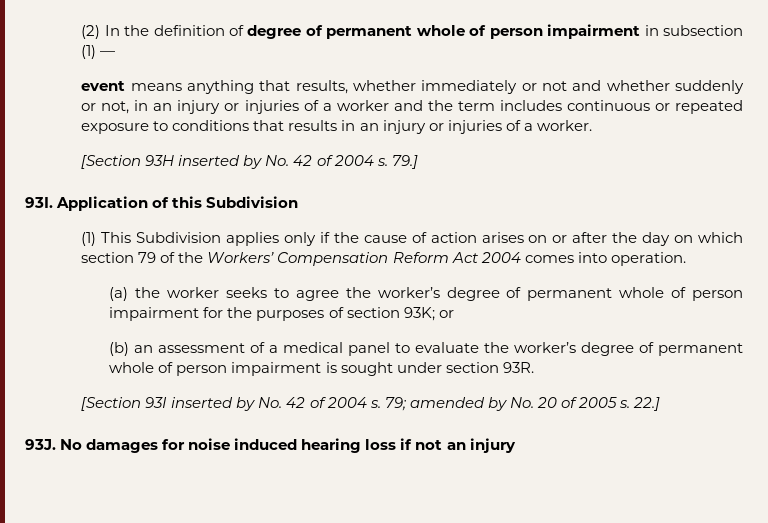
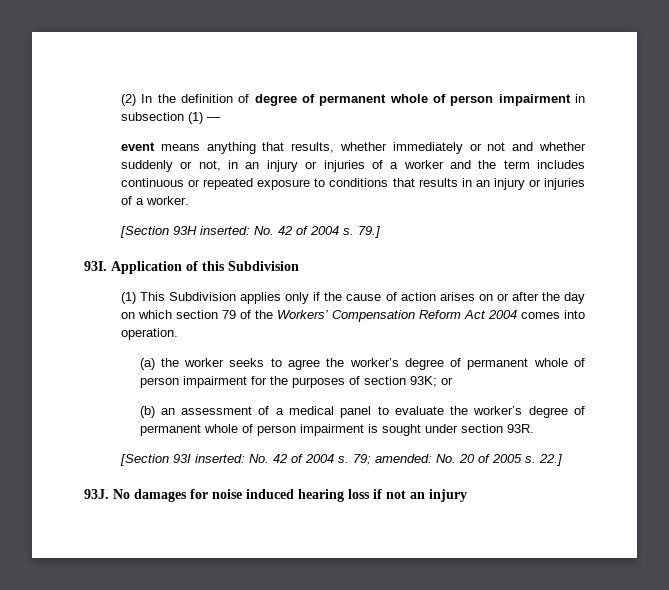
- [Section 93H inserted by No. 42 of 2004 s.
+ [Section 93H inserted: No. 42 of 2004 s.
- [Section 93I inserted by No. 42 of 2004 s.
+ [Section 93I inserted: No. 42 of 2004 s.
- 79; amended by No. 20 of 2005 s.
+ 79; amended: No. 20 of 2005 s.

